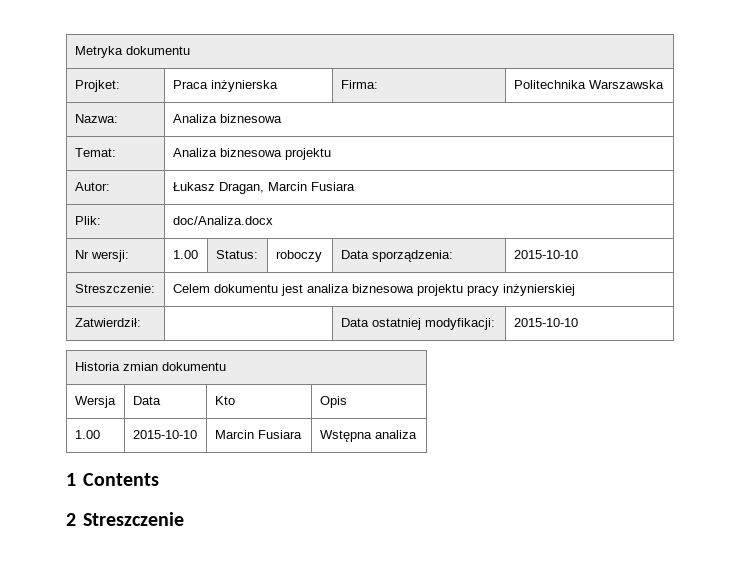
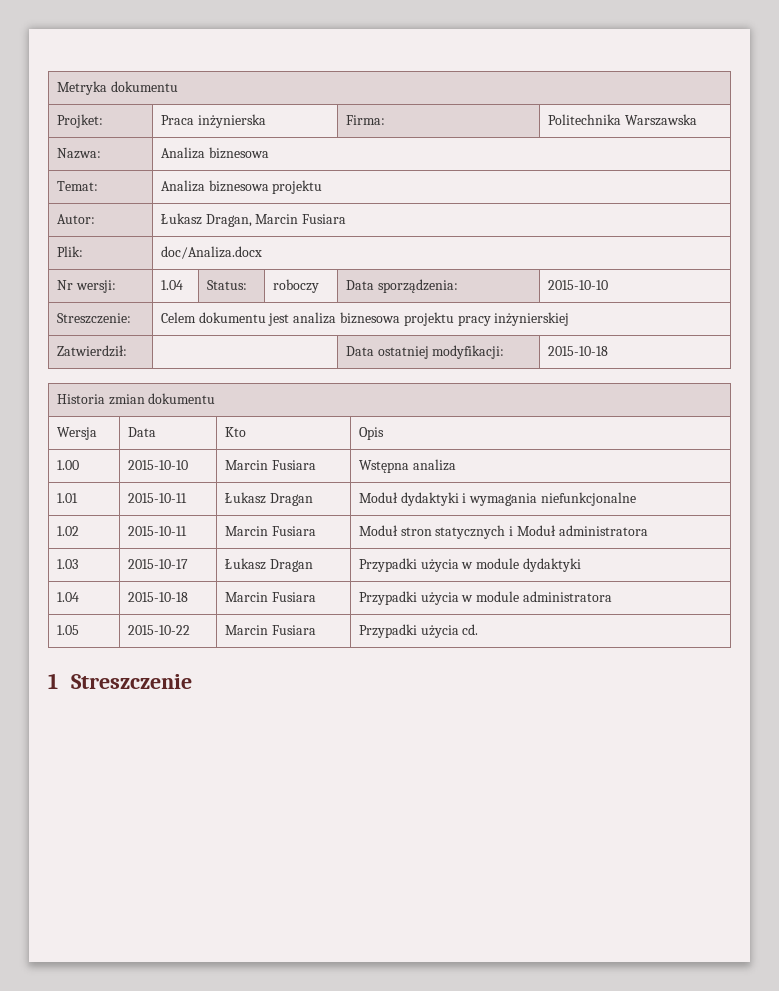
- Nr wersji: | 1.00 | Status: | roboczy | Data sporządzenia: | 2015-10-10
+ Nr wersji: | 1.04 | Status: | roboczy | Data sporządzenia: | 2015-10-10
- Zatwierdził: | | Data ostatniej modyfikacji: | 2015-10-10
+ Zatwierdził: | | Data ostatniej modyfikacji: | 2015-10-18
- 1 Contents
- 2 Streszczenie
+ 1.01 | 2015-10-11 | Łukasz Dragan | Moduł dydaktyki i wymagania niefunkcjonalne
+ 1.02 | 2015-10-11 | Marcin Fusiara | Moduł stron statycznych i Moduł administratora
+ 1.03 | 2015-10-17 | Łukasz Dragan | Przypadki użycia w module dydaktyki
+ 1.04 | 2015-10-18 | Marcin Fusiara | Przypadki użycia w module administratora
+ 1.05 | 2015-10-22 | Marcin Fusiara | Przypadki użycia cd.
+ 1 Streszczenie

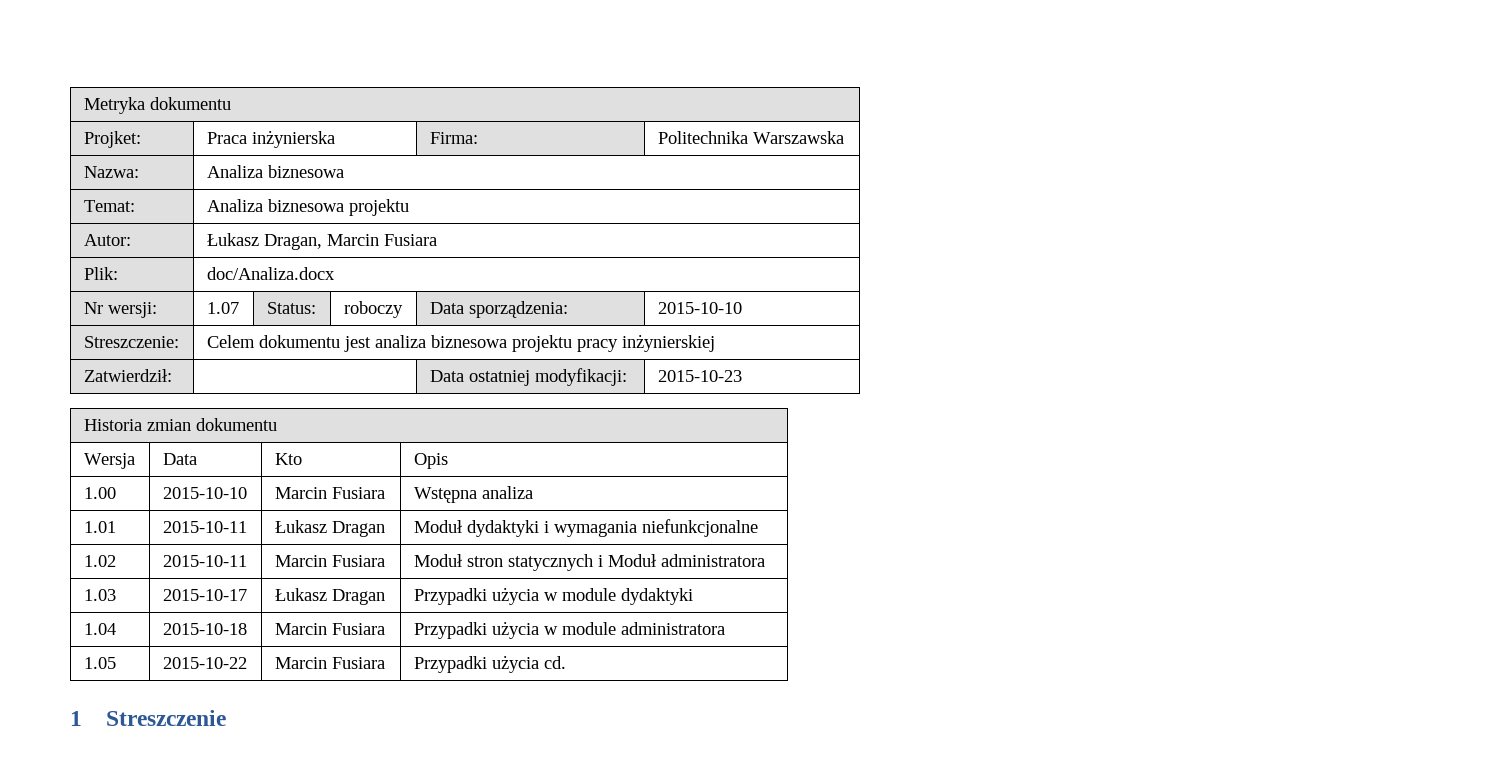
- Nr wersji: | 1.04 | Status: | roboczy | Data sporządzenia: | 2015-10-10
+ Nr wersji: | 1.07 | Status: | roboczy | Data sporządzenia: | 2015-10-10
- Zatwierdził: | | Data ostatniej modyfikacji: | 2015-10-18
+ Zatwierdził: | | Data ostatniej modyfikacji: | 2015-10-23

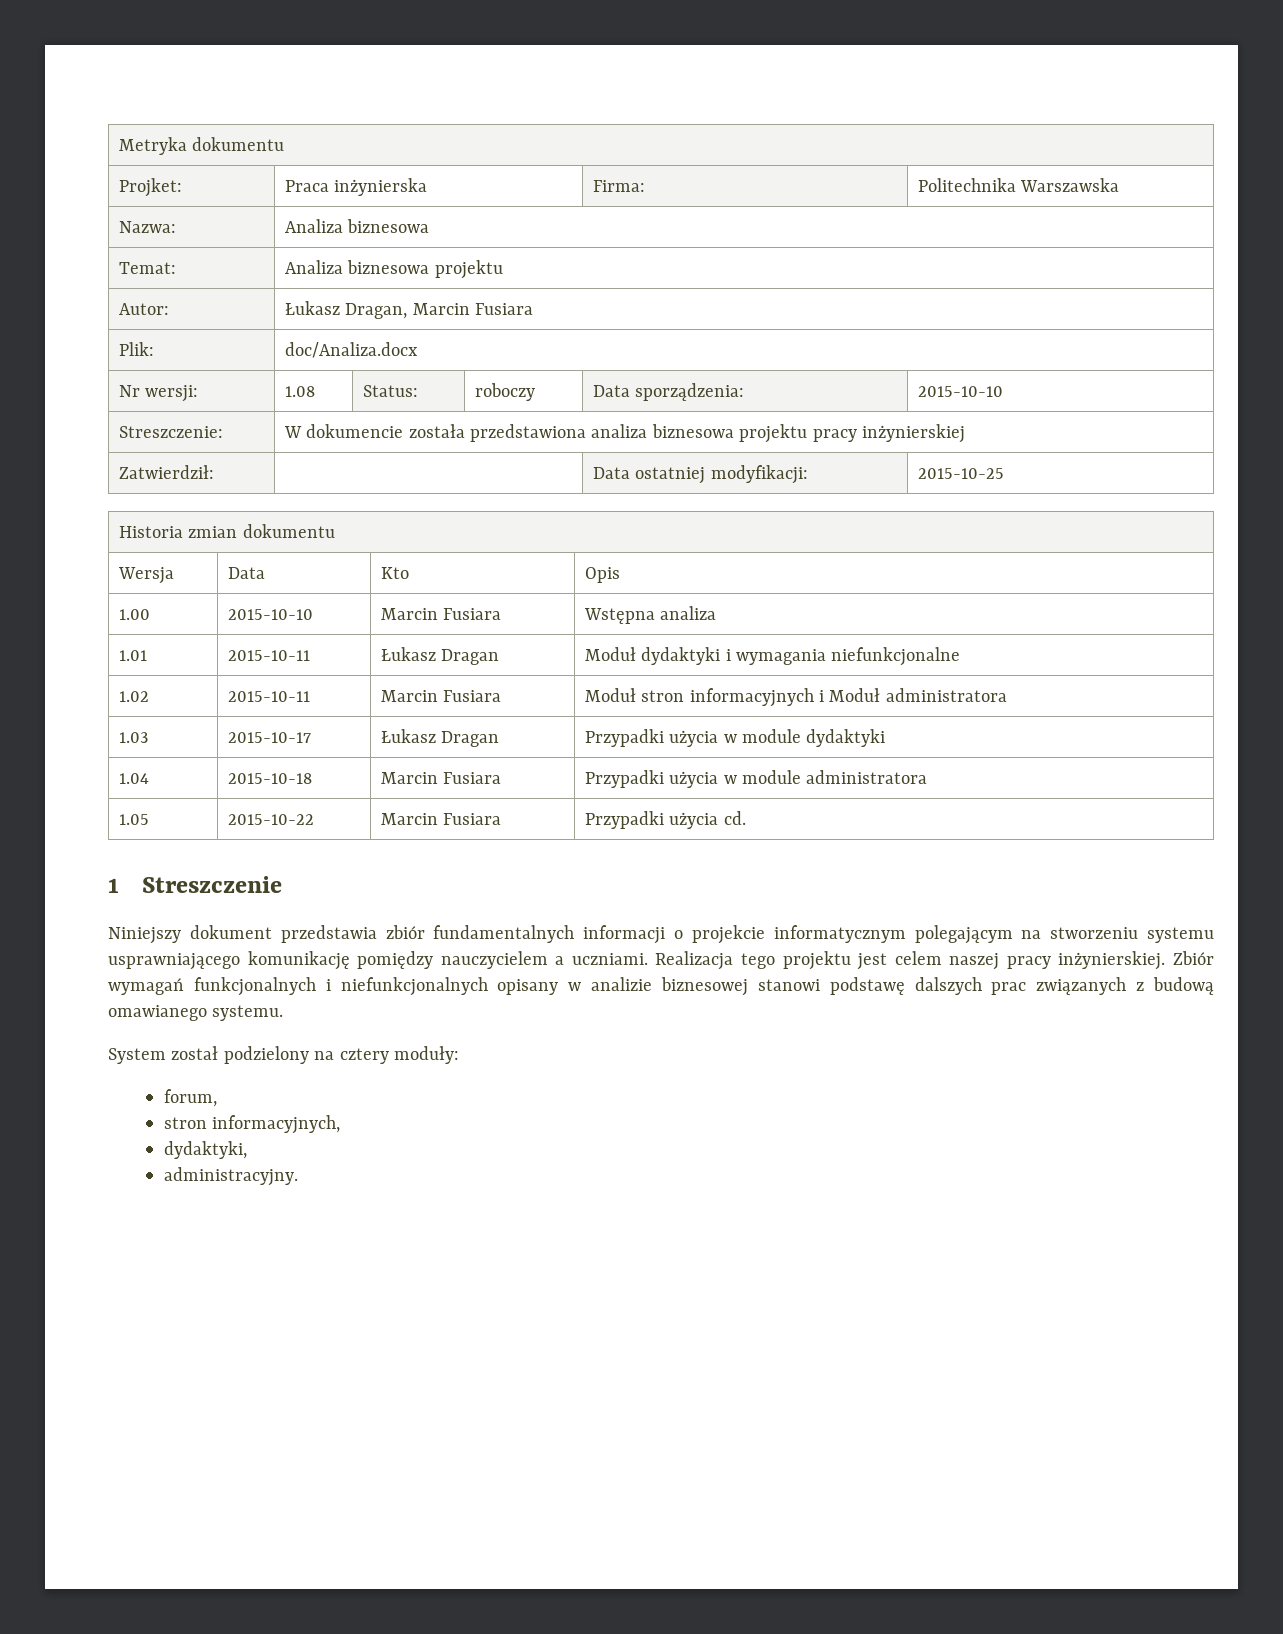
- Nr wersji: | 1.07 | Status: | roboczy | Data sporządzenia: | 2015-10-10
+ Nr wersji: | 1.08 | Status: | roboczy | Data sporządzenia: | 2015-10-10
- Streszczenie: | Celem dokumentu jest analiza biznesowa projektu pracy inżynierskiej
+ Streszczenie: | W dokumencie została przedstawiona analiza biznesowa projektu pracy inżynierskiej
- Zatwierdził: | | Data ostatniej modyfikacji: | 2015-10-23
+ Zatwierdził: | | Data ostatniej modyfikacji: | 2015-10-25
- 1.02 | 2015-10-11 | Marcin Fusiara | Moduł stron statycznych i Moduł administratora
+ 1.02 | 2015-10-11 | Marcin Fusiara | Moduł stron informacyjnych i Moduł administratora
+ Niniejszy dokument przedstawia zbiór fundamentalnych informacji o projekcie informatycznym polegającym na stworzeniu systemu usprawniającego komunikację pomiędzy nauczycielem a uczniami. Realizacja tego projektu jest celem naszej pracy inżynierskiej. Zbiór wymagań funkcjonalnych i niefunkcjonalnych opisany w analizie biznesowej stanowi podstawę dalszych prac związanych z budową omawianego systemu.
+ System został podzielony na cztery moduły:
+ forum,
+ stron informacyjnych,
+ dydaktyki,
+ administracyjny.

